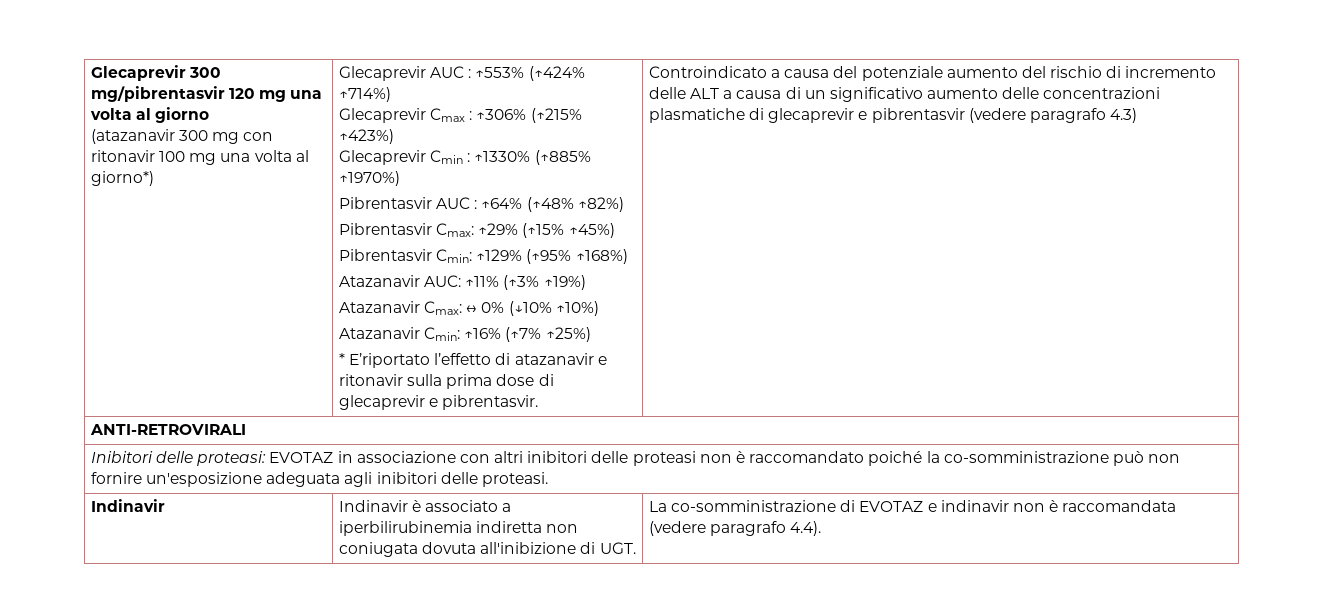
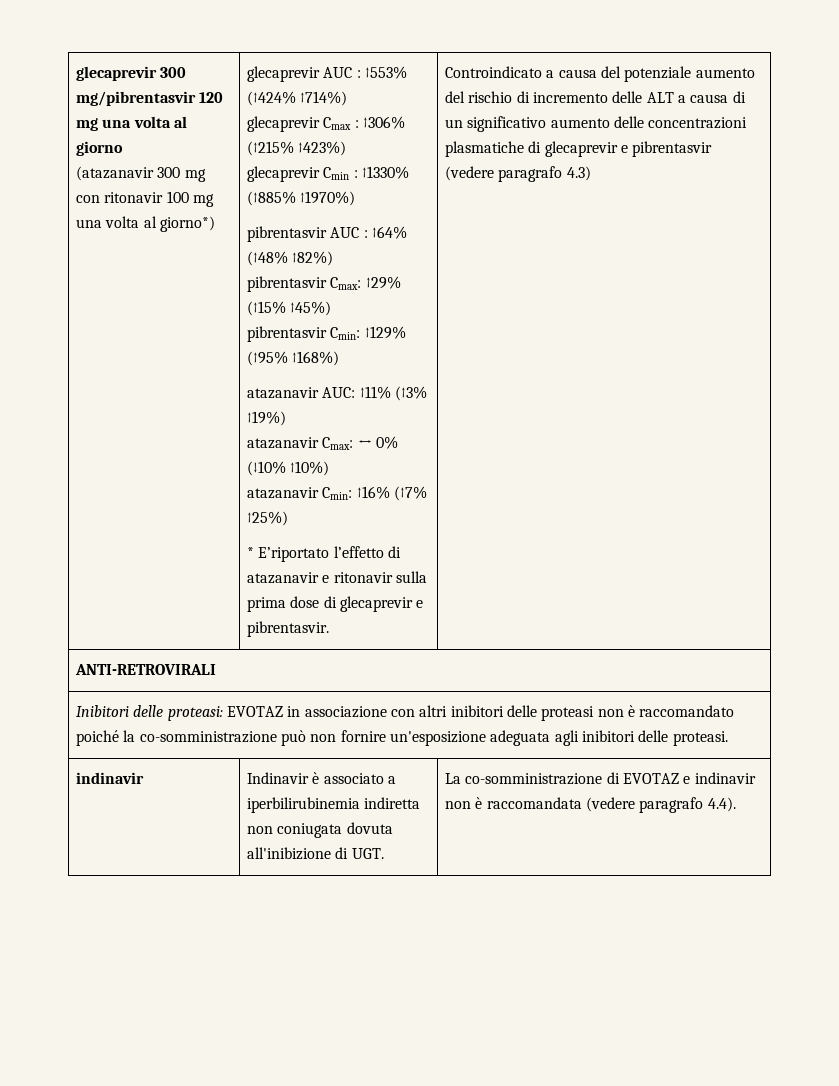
- Glecaprevir 300 mg/pibrentasvir 120 mg una volta al giorno
+ glecaprevir 300 mg/pibrentasvir 120 mg una volta al giorno
- Glecaprevir AUC : ↑553% (↑424% ↑714%)
+ glecaprevir AUC : ↑553% (↑424% ↑714%)
- Glecaprevir Cmax : ↑306% (↑215% ↑423%)
+ glecaprevir Cmax : ↑306% (↑215% ↑423%)
- Glecaprevir Cmin : ↑1330% (↑885% ↑1970%)
+ glecaprevir Cmin : ↑1330% (↑885% ↑1970%)
- Pibrentasvir AUC : ↑64% (↑48% ↑82%)
+ pibrentasvir AUC : ↑64% (↑48% ↑82%)
- Pibrentasvir Cmax: ↑29% (↑15% ↑45%)
+ pibrentasvir Cmax: ↑29% (↑15% ↑45%)
- Pibrentasvir Cmin: ↑129% (↑95% ↑168%)
+ pibrentasvir Cmin: ↑129% (↑95% ↑168%)
- Atazanavir AUC: ↑11% (↑3% ↑19%)
+ atazanavir AUC: ↑11% (↑3% ↑19%)
- Atazanavir Cmax: ↔ 0% (↓10% ↑10%)
+ atazanavir Cmax: ↔ 0% (↓10% ↑10%)
- Atazanavir Cmin: ↑16% (↑7% ↑25%)
+ atazanavir Cmin: ↑16% (↑7% ↑25%)
- Indinavir | Indinavir è associato a iperbilirubinemia indiretta non coniugata dovuta all'inibizione di UGT. | La co-somministrazione di EVOTAZ e indinavir non è raccomandata (vedere paragrafo 4.4).
+ indinavir | Indinavir è associato a iperbilirubinemia indiretta non coniugata dovuta all'inibizione di UGT. | La co-somministrazione di EVOTAZ e indinavir non è raccomandata (vedere paragrafo 4.4).

